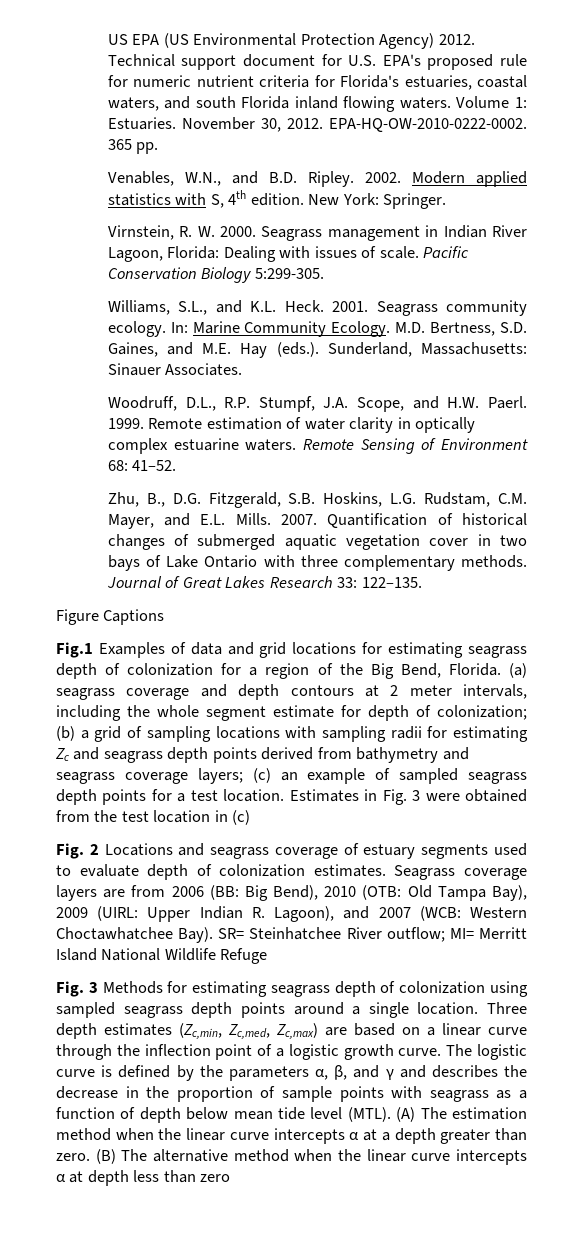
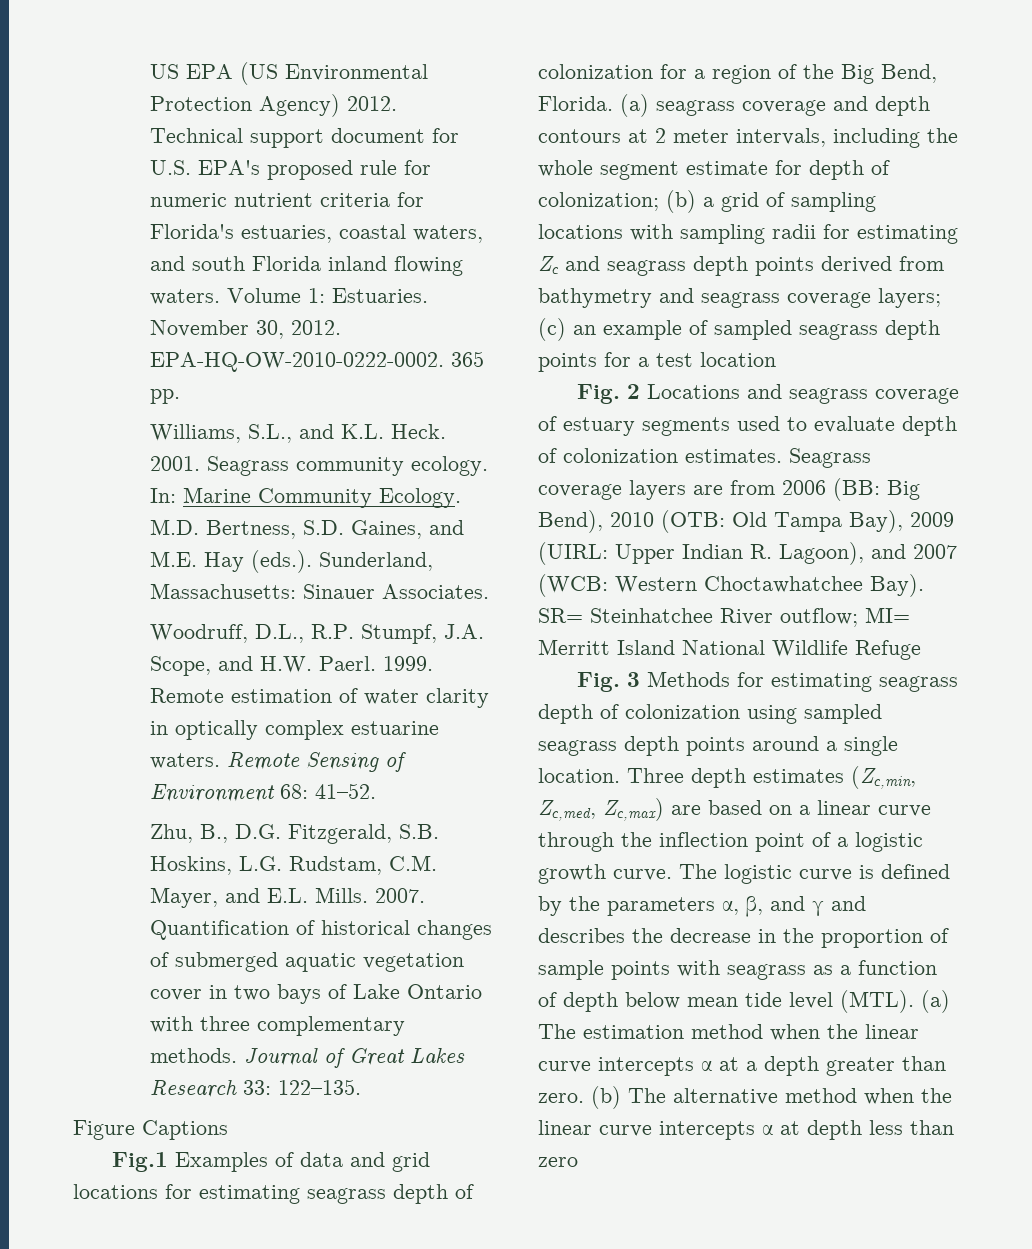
- Venables, W.N., and B.D. Ripley. 2002. Modern applied statistics with S, 4th edition. New York: Springer.
- Virnstein, R. W. 2000. Seagrass management in Indian River Lagoon, Florida: Dealing with issues of scale. Pacific Conservation Biology 5:299-305.
- (a) seagrass coverage and depth contours at 2 meter intervals, including the whole segment estimate for depth of colonization; (b) a grid of sampling locations with sampling radii for estimating Zc and seagrass depth points derived from bathymetry and seagrass coverage layers; (c) an example of sampled seagrass depth points for a test location. Estimates in Fig. 3 were obtained from the test location in (c)
+ (a) seagrass coverage and depth contours at 2 meter intervals, including the whole segment estimate for depth of colonization; (b) a grid of sampling locations with sampling radii for estimating Zc and seagrass depth points derived from bathymetry and seagrass coverage layers; (c) an example of sampled seagrass depth points for a test location
- (A) The estimation method when the linear curve intercepts α at a depth greater than zero.
+ (a) The estimation method when the linear curve intercepts α at a depth greater than zero.
- (B) The alternative method when the linear curve intercepts α at depth less than zero
+ (b) The alternative method when the linear curve intercepts α at depth less than zero

